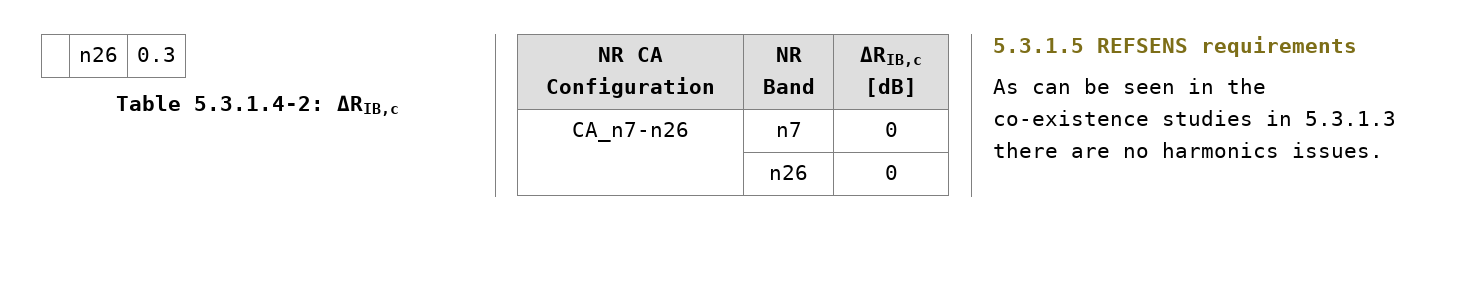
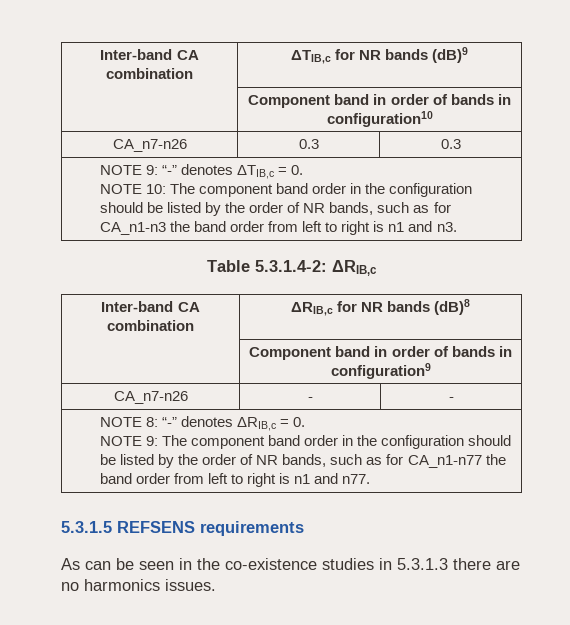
- | n26 | 0.3
+ Inter-band CA combination | ΔTIB,c for NR bands (dB)9
+ | Component band in order of bands in configuration10
+ CA_n7-n26 | 0.3 | 0.3
+ NOTE 9: “-” denotes ΔTIB,c = 0.
+ NOTE 10: The component band order in the configuration should be listed by the order of NR bands, such as for CA_n1-n3 the band order from left to right is n1 and n3.
  Table 5.3.1.4-2: ΔRIB,c
- NR CA Configuration | NR Band | ΔRIB,c [dB]
- CA_n7-n26 | n7 | 0
- | n26 | 0
+ Inter-band CA combination | ΔRIB,c for NR bands (dB)8
+ | Component band in order of bands in configuration9
+ CA_n7-n26 | - | -
+ NOTE 8: “-” denotes ΔRIB,c = 0.
+ NOTE 9: The component band order in the configuration should be listed by the order of NR bands, such as for CA_n1-n77 the band order from left to right is n1 and n77.

